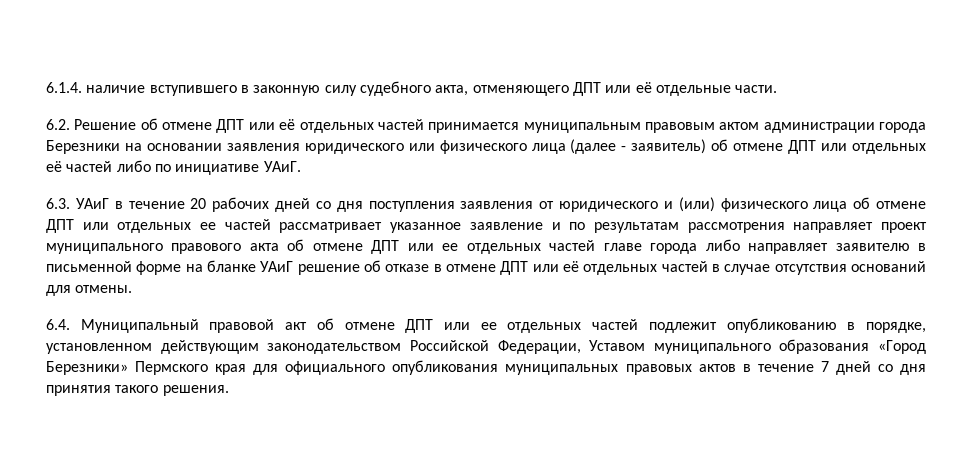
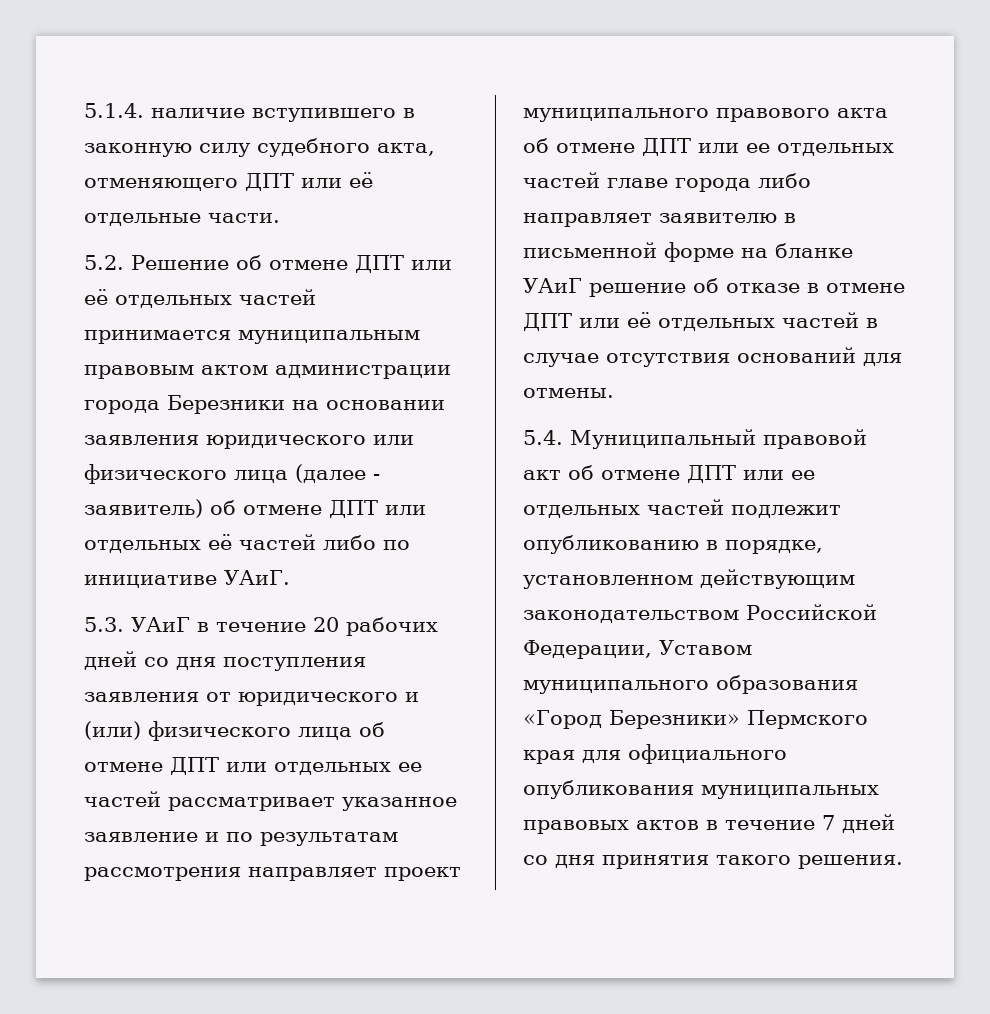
- 6.1.4. наличие вступившего в законную силу судебного акта, отменяющего ДПТ или её отдельные части.
+ 5.1.4. наличие вступившего в законную силу судебного акта, отменяющего ДПТ или её отдельные части.
- 6.2. Решение об отмене ДПТ или её отдельных частей принимается муниципальным правовым актом администрации города Березники на основании заявления юридического или физического лица (далее - заявитель) об отмене ДПТ или отдельных её частей либо по инициативе УАиГ.
+ 5.2. Решение об отмене ДПТ или её отдельных частей принимается муниципальным правовым актом администрации города Березники на основании заявления юридического или физического лица (далее - заявитель) об отмене ДПТ или отдельных её частей либо по инициативе УАиГ.
- 6.3. УАиГ в течение 20 рабочих дней со дня поступления заявления от юридического и (или) физического лица об отмене ДПТ или отдельных ее частей рассматривает указанное заявление и по результатам рассмотрения направляет проект муниципального правового акта об отмене ДПТ или ее отдельных частей главе города либо направляет заявителю в письменной форме на бланке УАиГ решение об отказе в отмене ДПТ или её отдельных частей в случае отсутствия оснований для отмены.
+ 5.3. УАиГ в течение 20 рабочих дней со дня поступления заявления от юридического и (или) физического лица об отмене ДПТ или отдельных ее частей рассматривает указанное заявление и по результатам рассмотрения направляет проект муниципального правового акта об отмене ДПТ или ее отдельных частей главе города либо направляет заявителю в письменной форме на бланке УАиГ решение об отказе в отмене ДПТ или её отдельных частей в случае отсутствия оснований для отмены.
- 6.4. Муниципальный правовой акт об отмене ДПТ или ее отдельных частей подлежит опубликованию в порядке, установленном действующим законодательством Российской Федерации, Уставом муниципального образования «Город Березники» Пермского края для официального опубликования муниципальных правовых актов в течение 7 дней со дня принятия такого решения.
+ 5.4. Муниципальный правовой акт об отмене ДПТ или ее отдельных частей подлежит опубликованию в порядке, установленном действующим законодательством Российской Федерации, Уставом муниципального образования «Город Березники» Пермского края для официального опубликования муниципальных правовых актов в течение 7 дней со дня принятия такого решения.

